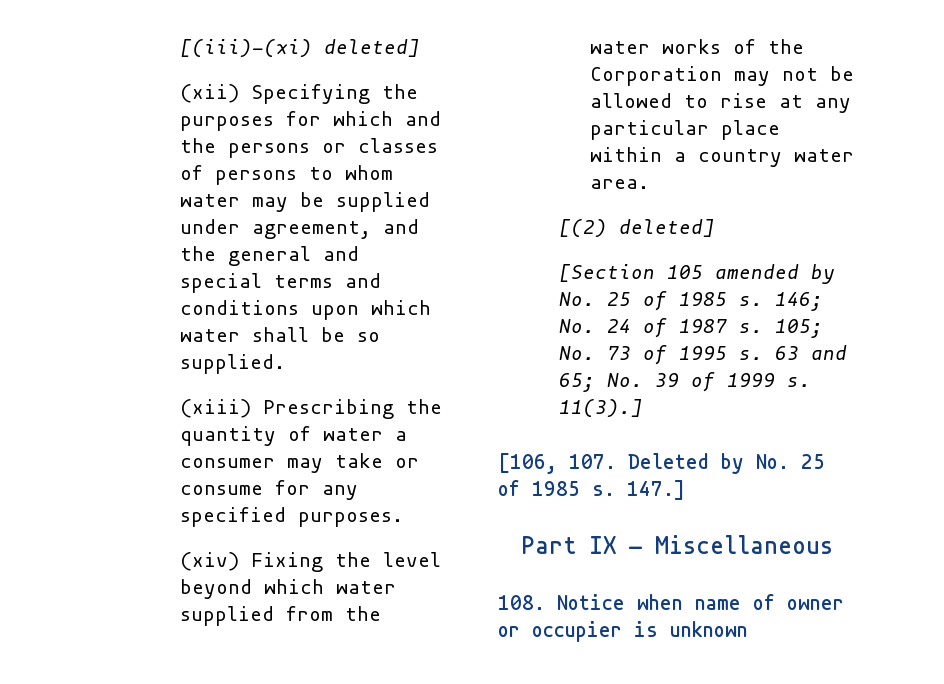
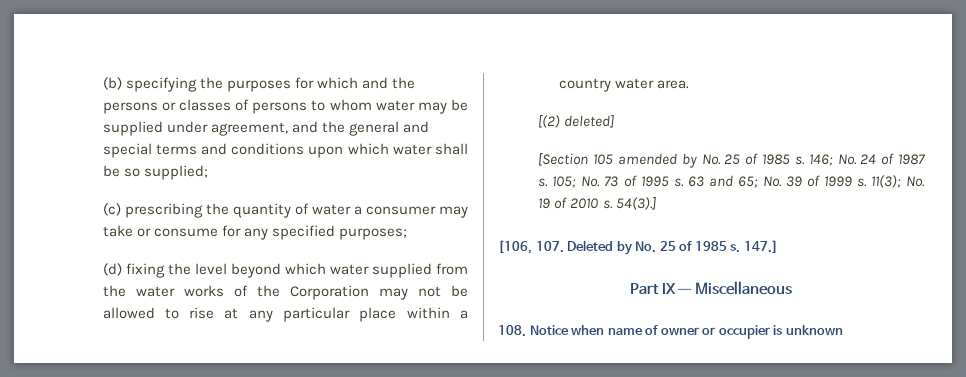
- [(iii)-(xi) deleted]
- (xii) Specifying the purposes for which and the persons or classes of persons to whom water may be supplied under agreement, and the general and special terms and conditions upon which water shall be so supplied.
- (xiii) Prescribing the quantity of water a consumer may take or consume for any specified purposes.
- (xiv) Fixing the level beyond which water supplied from the water works of the Corporation may not be allowed to rise at any particular place within a country water area.
+ (b) specifying the purposes for which and the persons or classes of persons to whom water may be supplied under agreement, and the general and special terms and conditions upon which water shall be so supplied;
+ (c) prescribing the quantity of water a consumer may take or consume for any specified purposes;
+ (d) fixing the level beyond which water supplied from the water works of the Corporation may not be allowed to rise at any particular place within a country water area.
- 11(3).]
+ 11(3); No. 19 of 2010 s. 54(3).]

